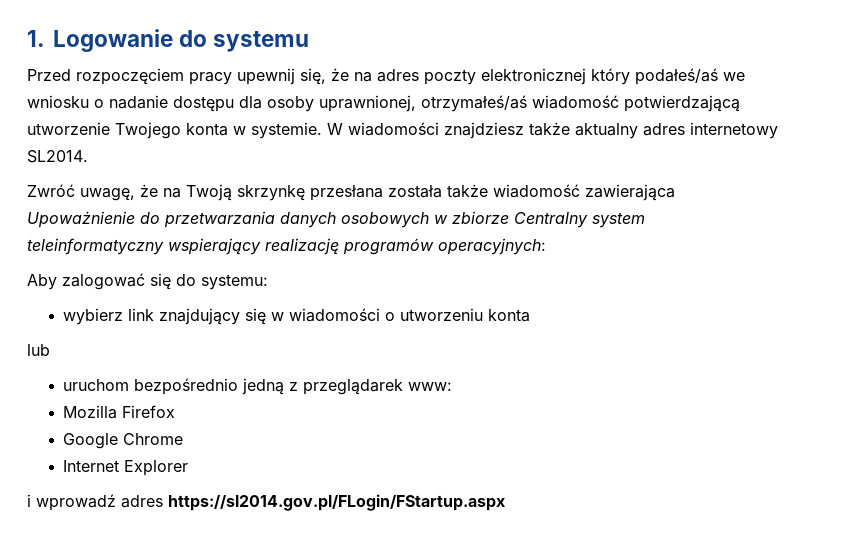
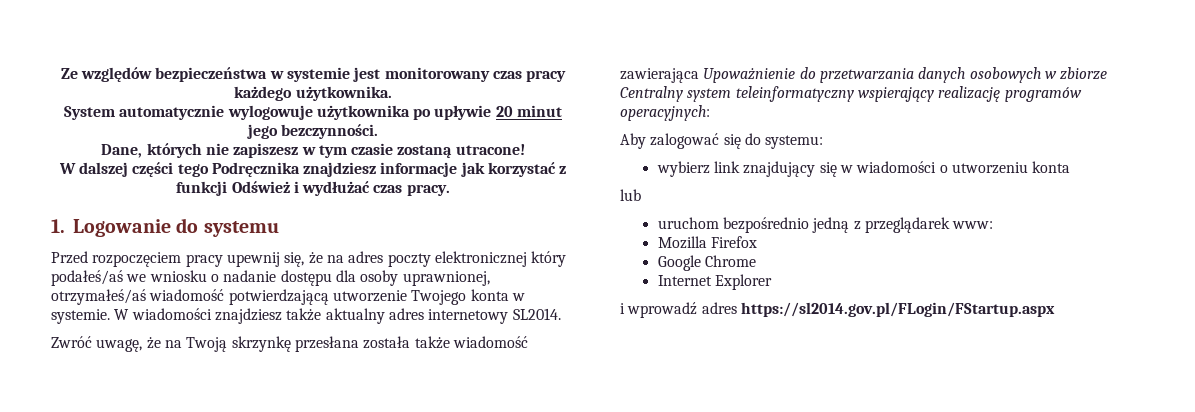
+ Ze względów bezpieczeństwa w systemie jest monitorowany czas pracy każdego użytkownika.
+ System automatycznie wylogowuje użytkownika po upływie 20 minut jego bezczynności.
+ Dane, których nie zapiszesz w tym czasie zostaną utracone!
+ W dalszej części tego Podręcznika znajdziesz informacje jak korzystać z funkcji Odśwież i wydłużać czas pracy.

